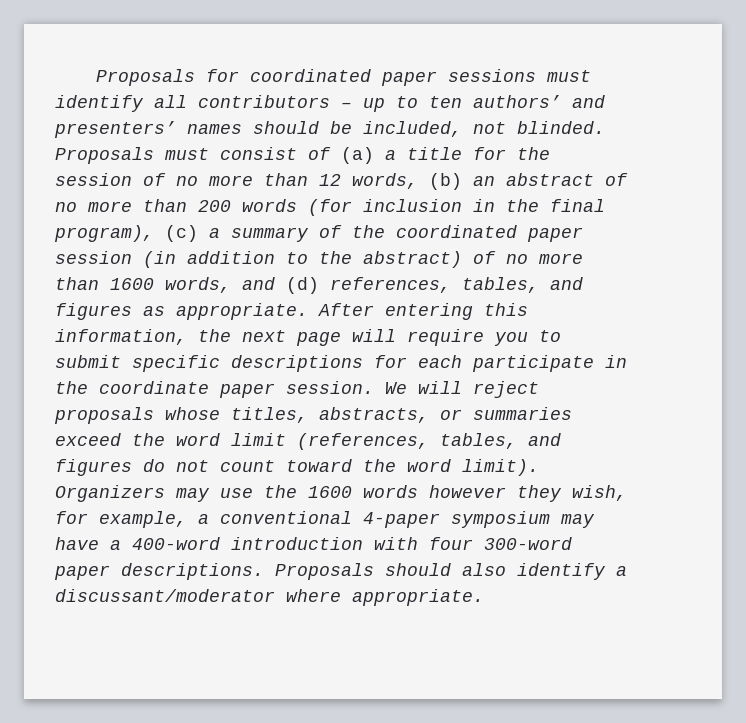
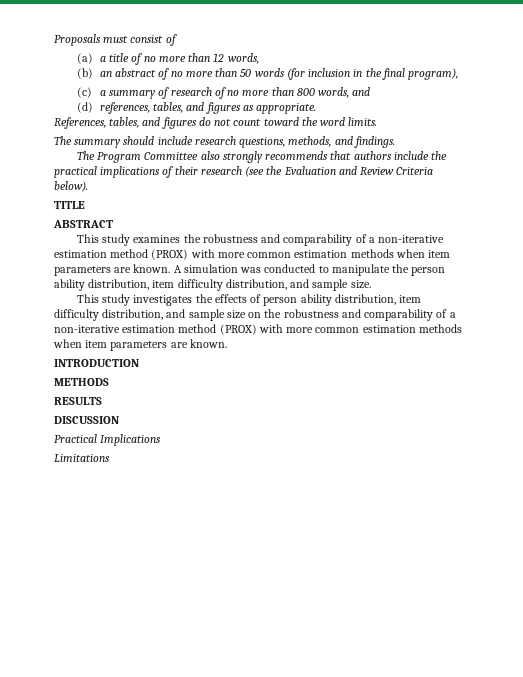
- Proposals for coordinated paper sessions must identify all contributors – up to ten authors’ and presenters’ names should be included, not blinded. Proposals must consist of (a) a title for the session of no more than 12 words, (b) an abstract of no more than 200 words (for inclusion in the final program), (c) a summary of the coordinated paper session (in addition to the abstract) of no more than 1600 words, and (d) references, tables, and figures as appropriate. After entering this information, the next page will require you to submit specific descriptions for each participate in the coordinate paper session. We will reject proposals whose titles, abstracts, or summaries exceed the word limit (references, tables, and figures do not count toward the word limit). Organizers may use the 1600 words however they wish, for example, a conventional 4-paper symposium may have a 400-word introduction with four 300-word paper descriptions. Proposals should also identify a discussant/moderator where appropriate.
+ Proposals must consist of
+ (a) a title of no more than 12 words,
+ (b) an abstract of no more than 50 words (for inclusion in the final program),
+ (c) a summary of research of no more than 800 words, and
+ (d) references, tables, and figures as appropriate.
+ References, tables, and figures do not count toward the word limits.
+ The summary should include research questions, methods, and findings.
+ The Program Committee also strongly recommends that authors include the practical implications of their research (see the Evaluation and Review Criteria below).
+ TITLE
+ ABSTRACT
+ This study examines the robustness and comparability of a non-iterative estimation method (PROX) with more common estimation methods when item parameters are known. A simulation was conducted to manipulate the person ability distribution, item difficulty distribution, and sample size.
+ This study investigates the effects of person ability distribution, item difficulty distribution, and sample size on the robustness and comparability of a non-iterative estimation method (PROX) with more common estimation methods when item parameters are known.
+ INTRODUCTION
+ METHODS
+ RESULTS
+ DISCUSSION
+ Practical Implications
+ Limitations

